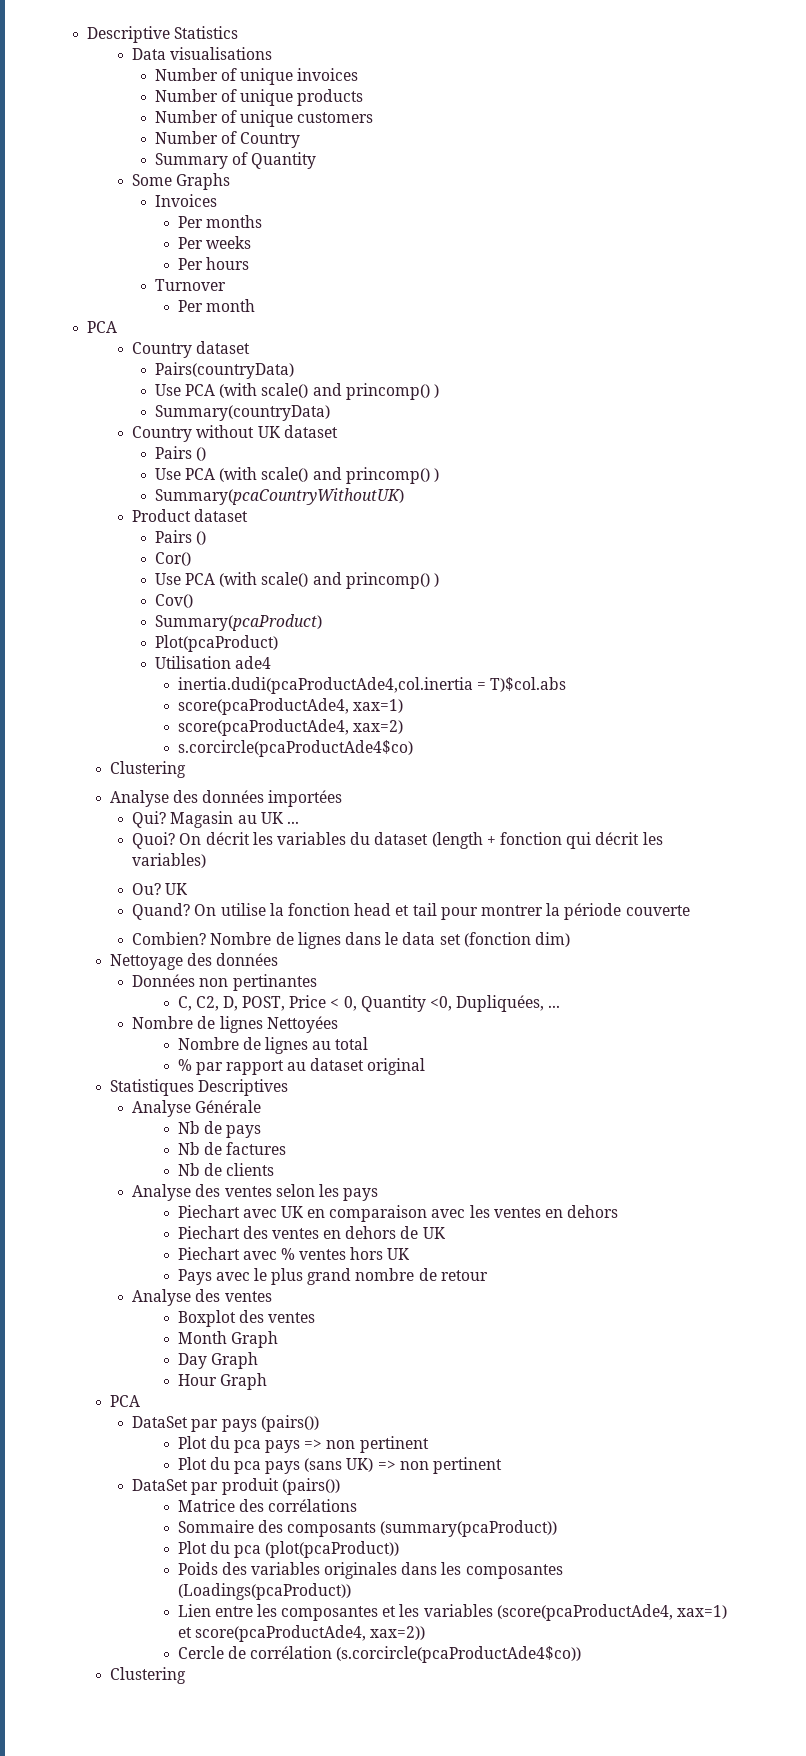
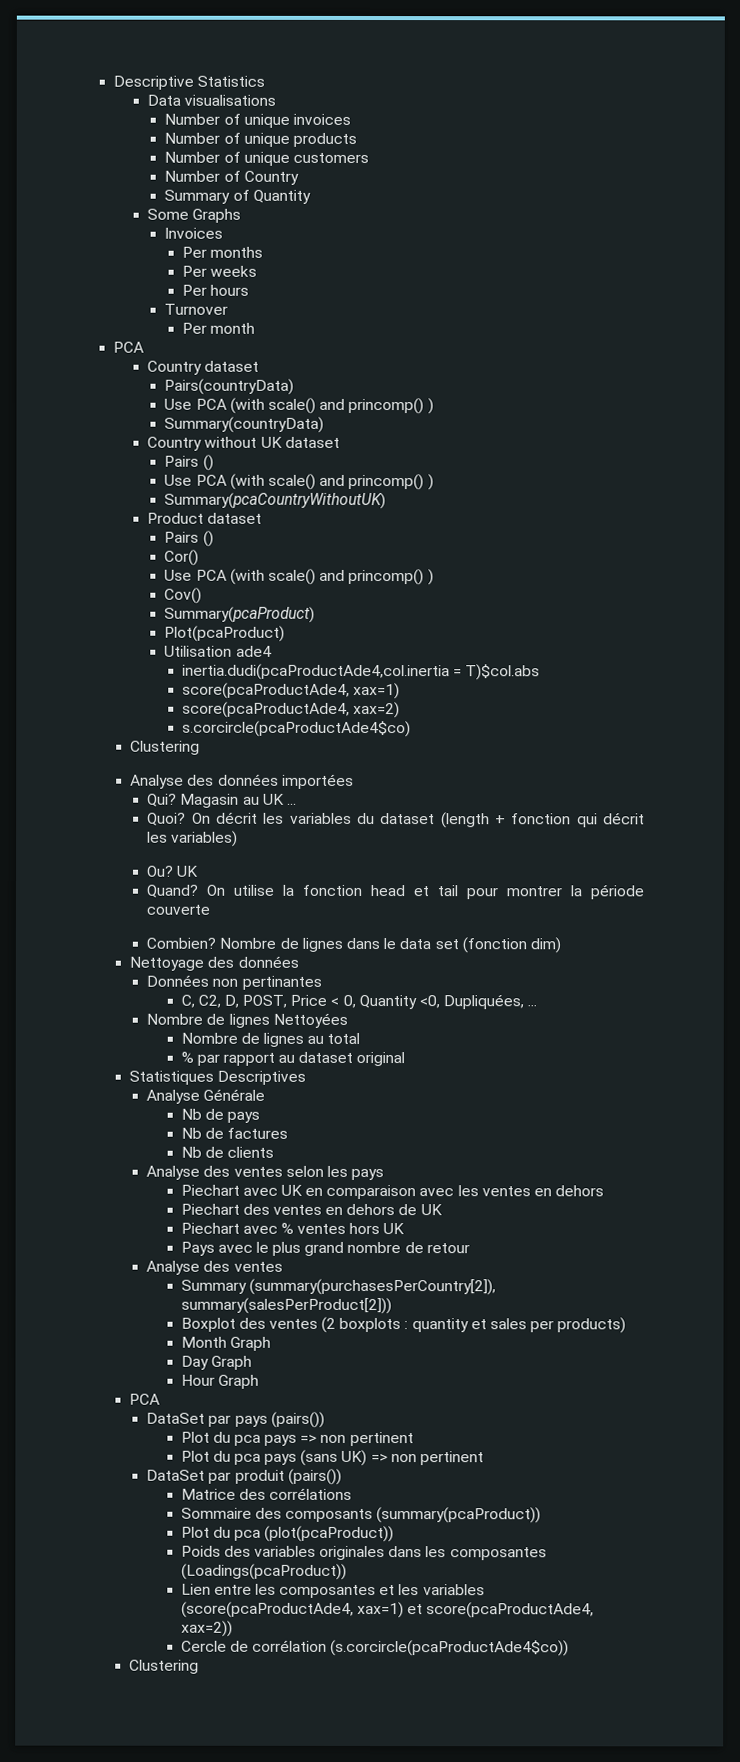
+ Summary (summary(purchasesPerCountry[2]), summary(salesPerProduct[2]))
- Boxplot des ventes
+ Boxplot des ventes (2 boxplots : quantity et sales per products)

